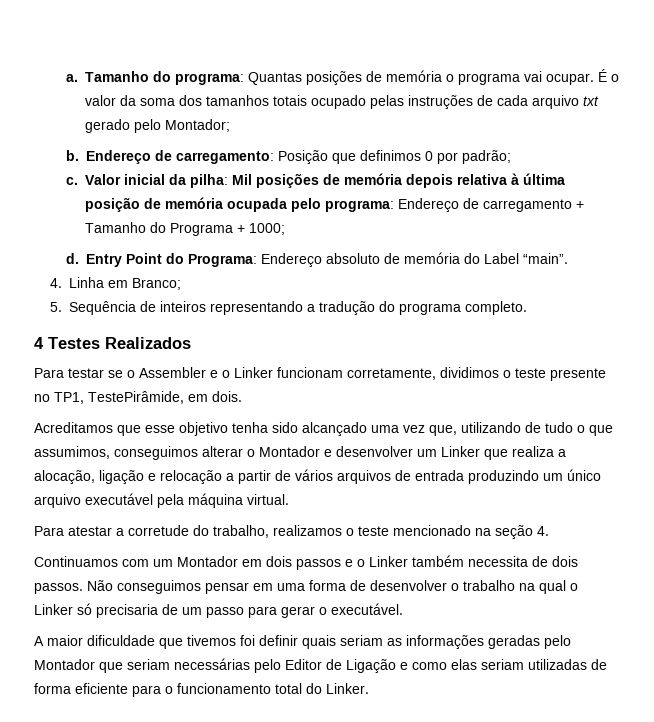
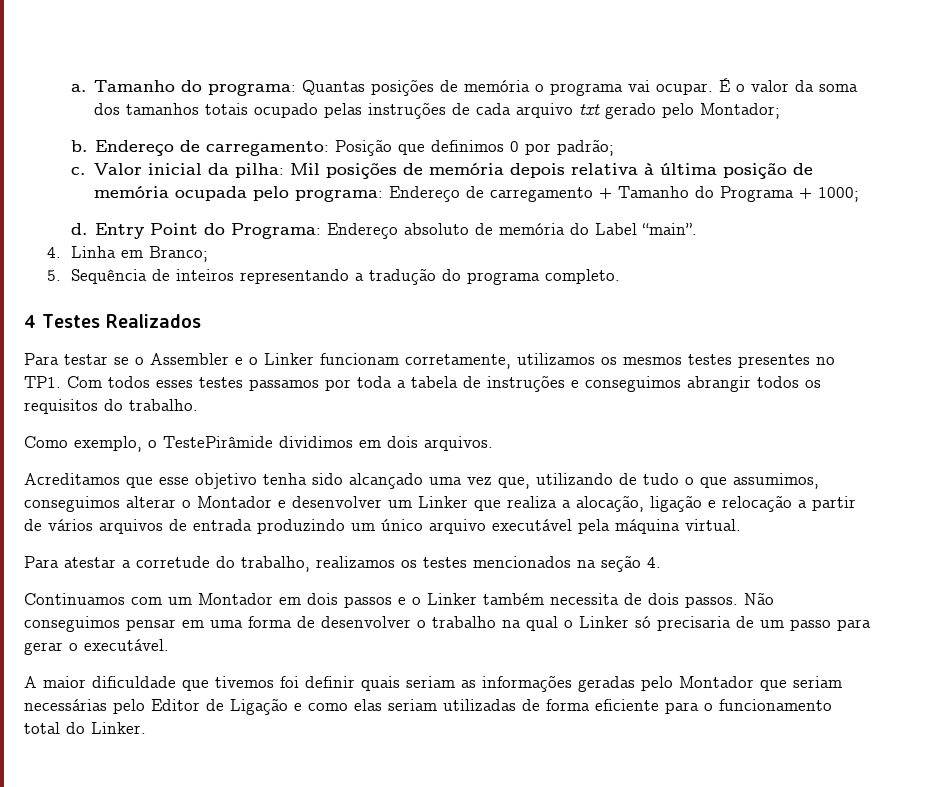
- Para testar se o Assembler e o Linker funcionam corretamente, dividimos o teste presente no TP1, TestePirâmide, em dois.
+ Para testar se o Assembler e o Linker funcionam corretamente, utilizamos os mesmos testes presentes no TP1. Com todos esses testes passamos por toda a tabela de instruções e conseguimos abrangir todos os requisitos do trabalho.
+ Como exemplo, o TestePirâmide dividimos em dois arquivos.
- Para atestar a corretude do trabalho, realizamos o teste mencionado na seção 4.
+ Para atestar a corretude do trabalho, realizamos os testes mencionados na seção 4.

